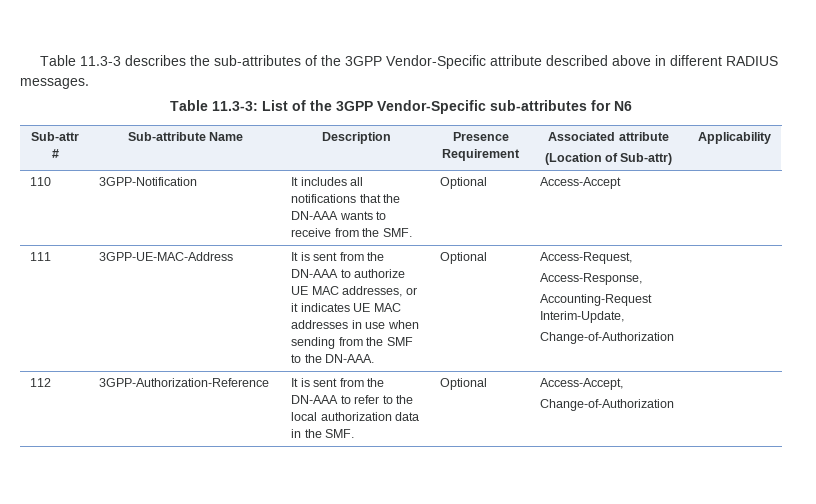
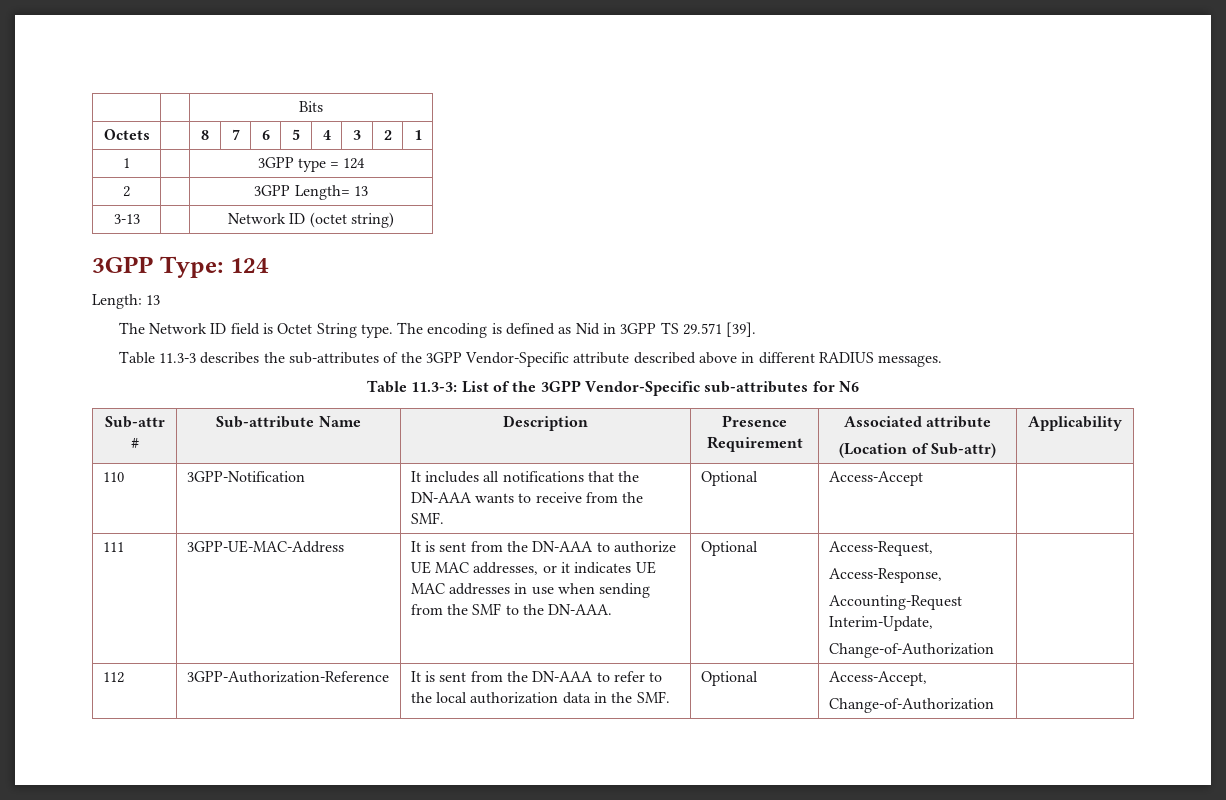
+ | | Bits
+ Octets | | 8 | 7 | 6 | 5 | 4 | 3 | 2 | 1
+ 1 | | 3GPP type = 124
+ 2 | | 3GPP Length= 13
+ 3-13 | | Network ID (octet string)
+ 3GPP Type: 124
+ Length: 13
+ The Network ID field is Octet String type. The encoding is defined as Nid in 3GPP TS 29.571 [39].

